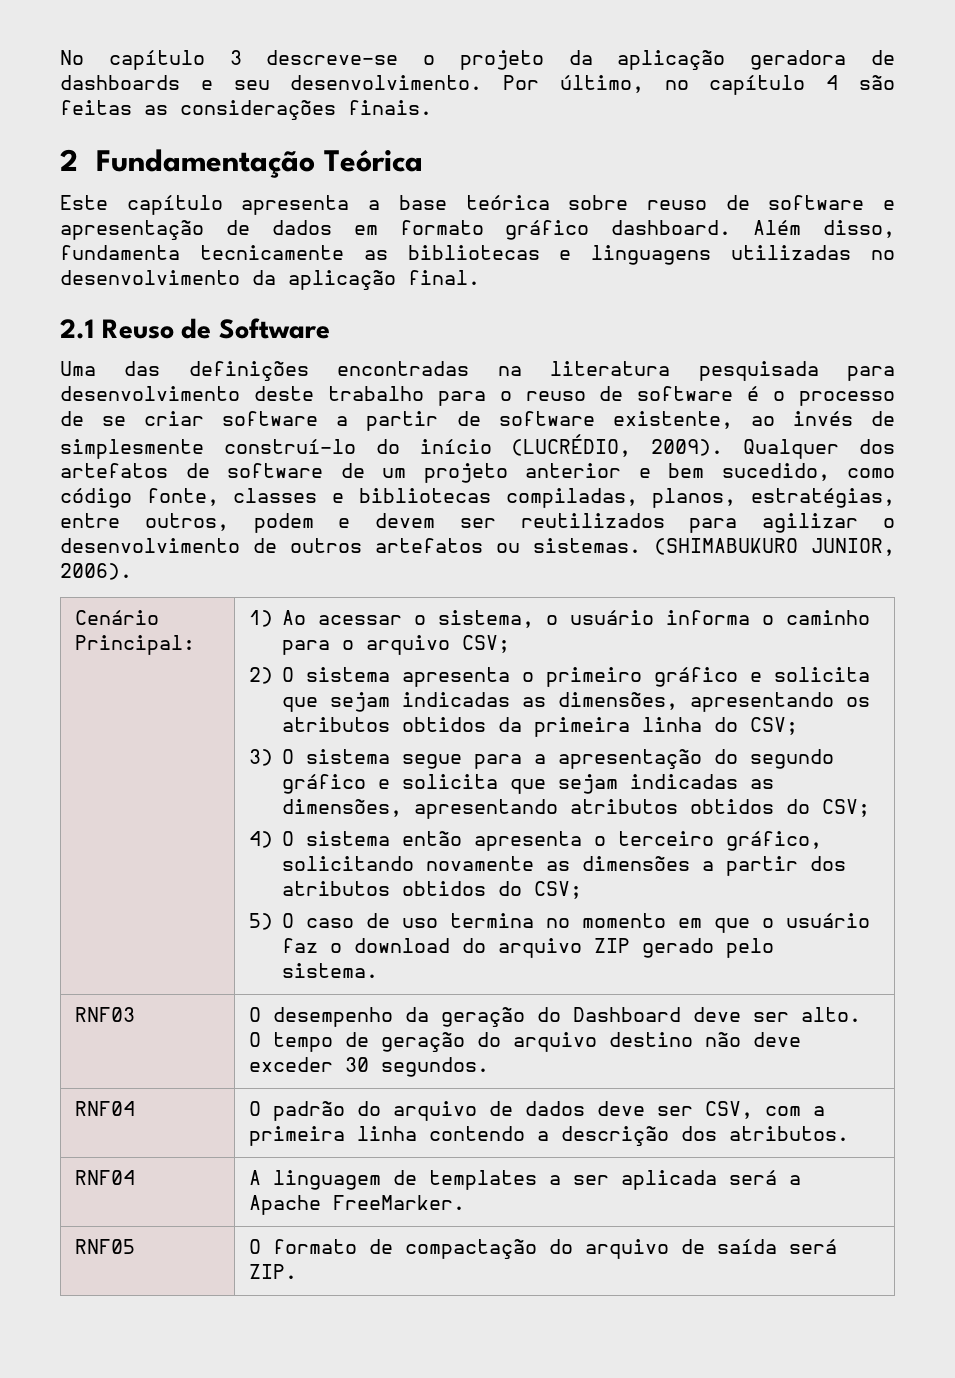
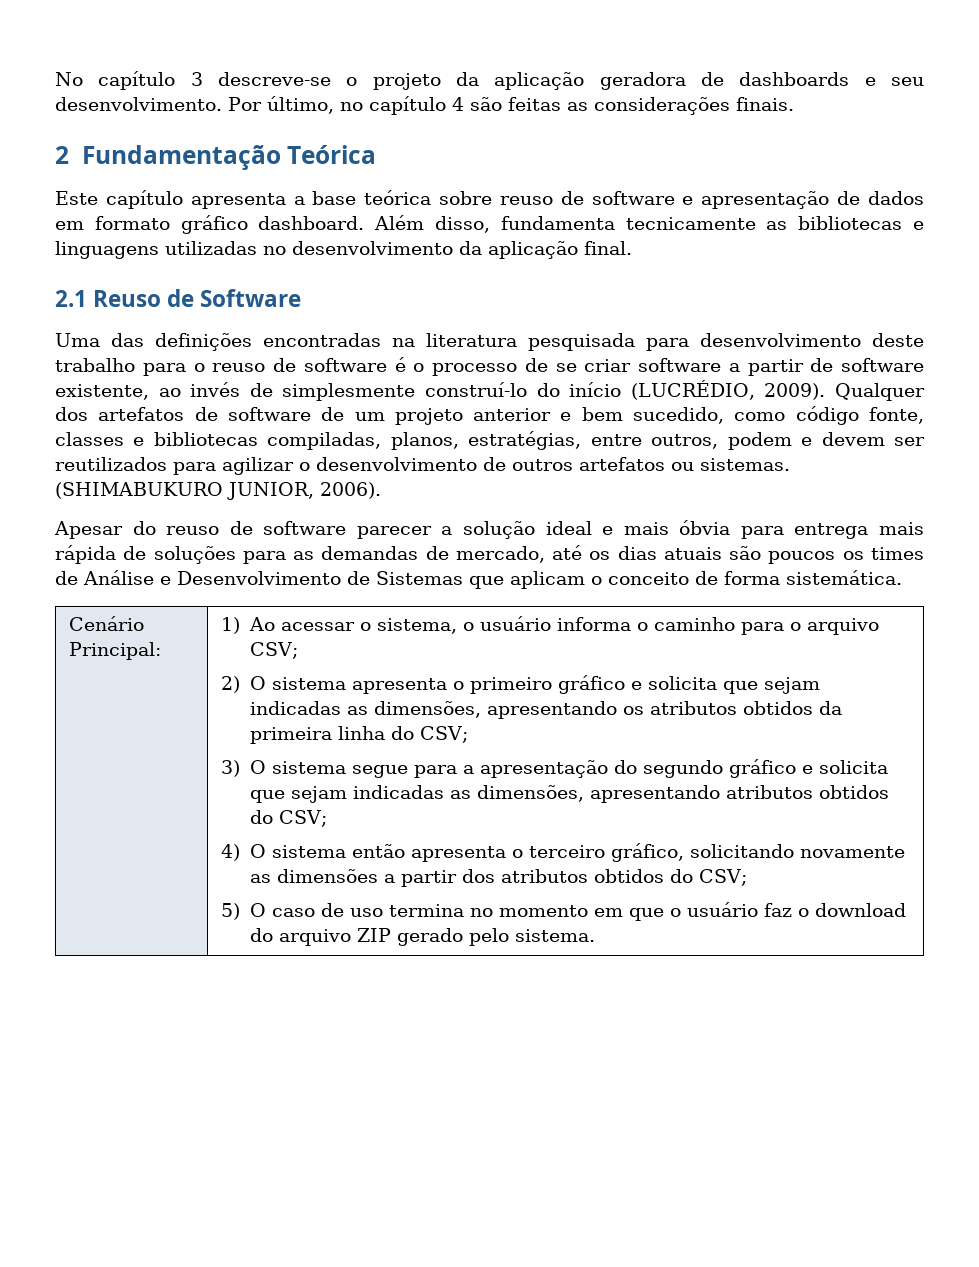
+ Apesar do reuso de software parecer a solução ideal e mais óbvia para entrega mais rápida de soluções para as demandas de mercado, até os dias atuais são poucos os times de Análise e Desenvolvimento de Sistemas que aplicam o conceito de forma sistemática.
- RNF03 | O desempenho da geração do Dashboard deve ser alto. O tempo de geração do arquivo destino não deve exceder 30 segundos.
- RNF04 | O padrão do arquivo de dados deve ser CSV, com a primeira linha contendo a descrição dos atributos.
- RNF04 | A linguagem de templates a ser aplicada será a Apache FreeMarker.
- RNF05 | O formato de compactação do arquivo de saída será ZIP.

